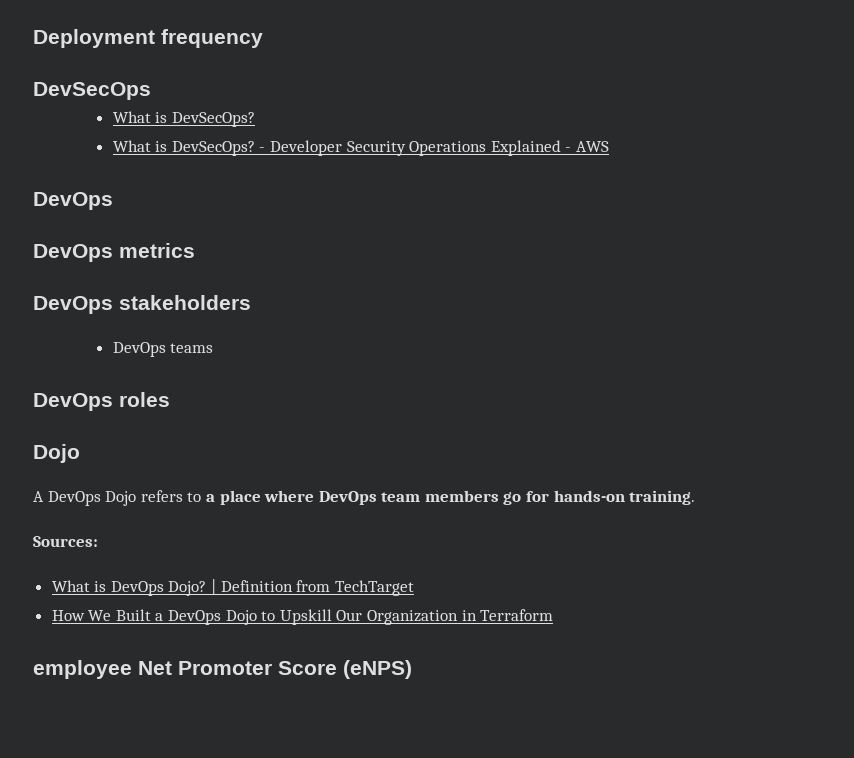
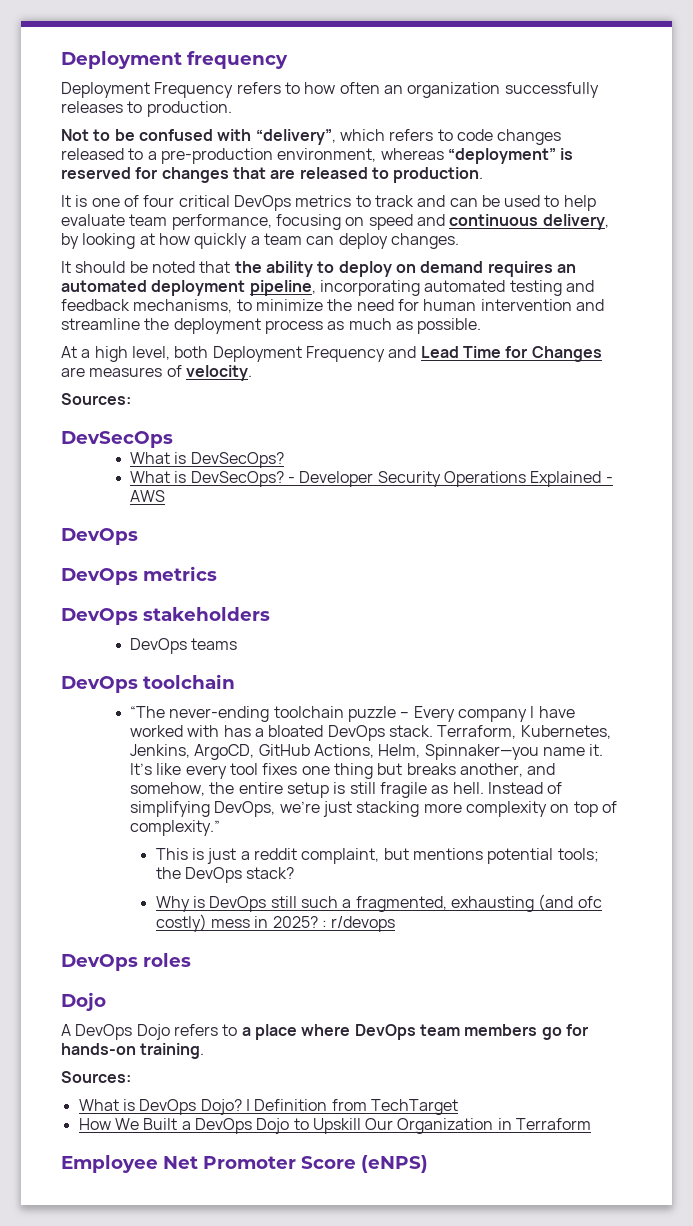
+ Deployment Frequency refers to how often an organization successfully releases to production.
+ Not to be confused with “delivery”, which refers to code changes released to a pre-production environment, whereas “deployment” is reserved for changes that are released to production.
+ It is one of four critical DevOps metrics to track and can be used to help evaluate team performance, focusing on speed and continuous delivery, by looking at how quickly a team can deploy changes.
+ It should be noted that the ability to deploy on demand requires an automated deployment pipeline, incorporating automated testing and feedback mechanisms, to minimize the need for human intervention and streamline the deployment process as much as possible.
+ At a high level, both Deployment Frequency and Lead Time for Changes are measures of velocity.
+ Sources:
+ DevOps toolchain
+ “The never-ending toolchain puzzle – Every company I have worked with has a bloated DevOps stack. Terraform, Kubernetes, Jenkins, ArgoCD, GitHub Actions, Helm, Spinnaker—you name it. It’s like every tool fixes one thing but breaks another, and somehow, the entire setup is still fragile as hell. Instead of simplifying DevOps, we’re just stacking more complexity on top of complexity.”
+ This is just a reddit complaint, but mentions potential tools; the DevOps stack?
+ Why is DevOps still such a fragmented, exhausting (and ofc costly) mess in 2025? : r/devops
- employee Net Promoter Score (eNPS)
+ Employee Net Promoter Score (eNPS)

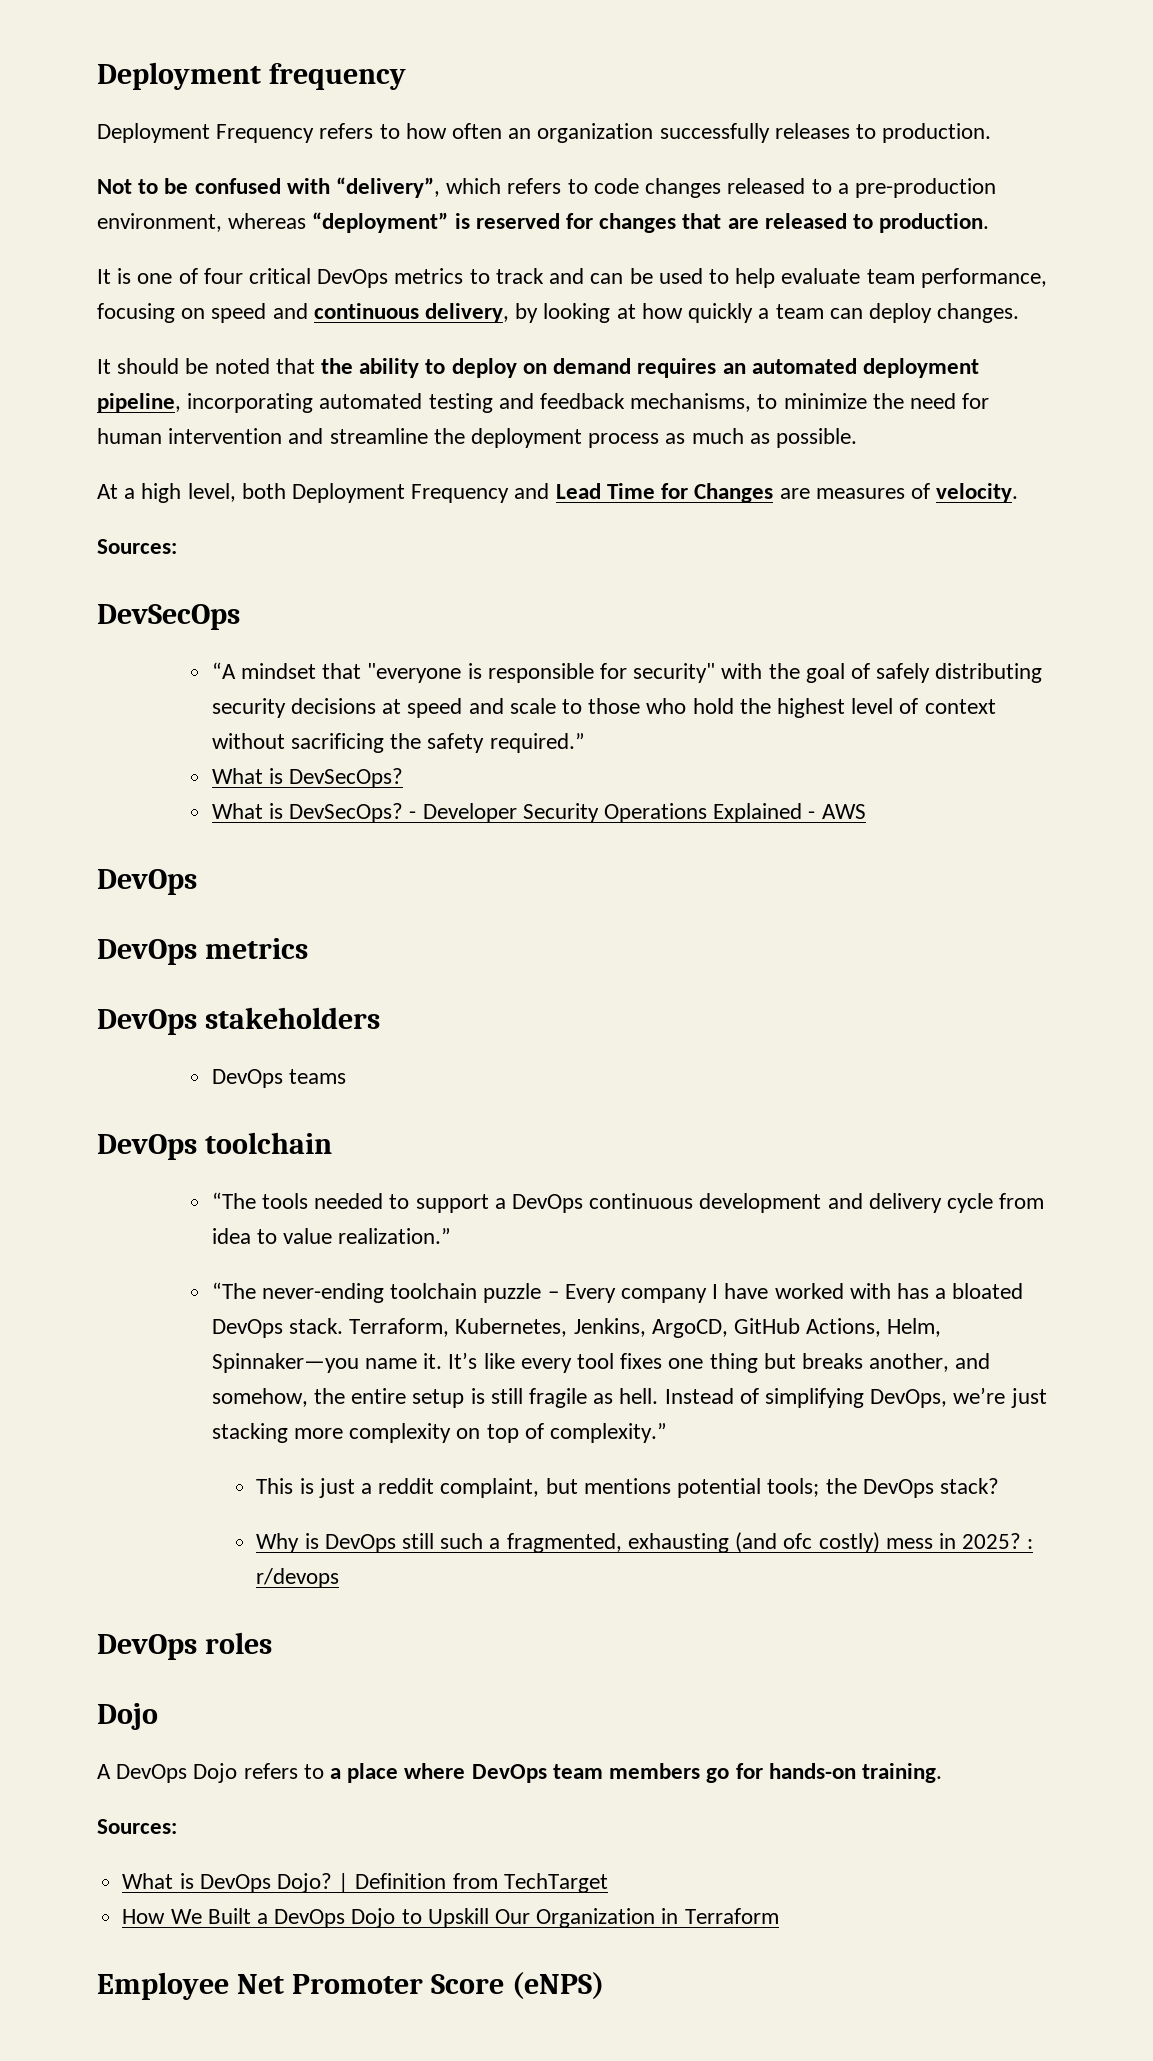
+ “A mindset that "everyone is responsible for security" with the goal of safely distributing security decisions at speed and scale to those who hold the highest level of context without sacrificing the safety required.”
+ “The tools needed to support a DevOps continuous development and delivery cycle from idea to value realization.”

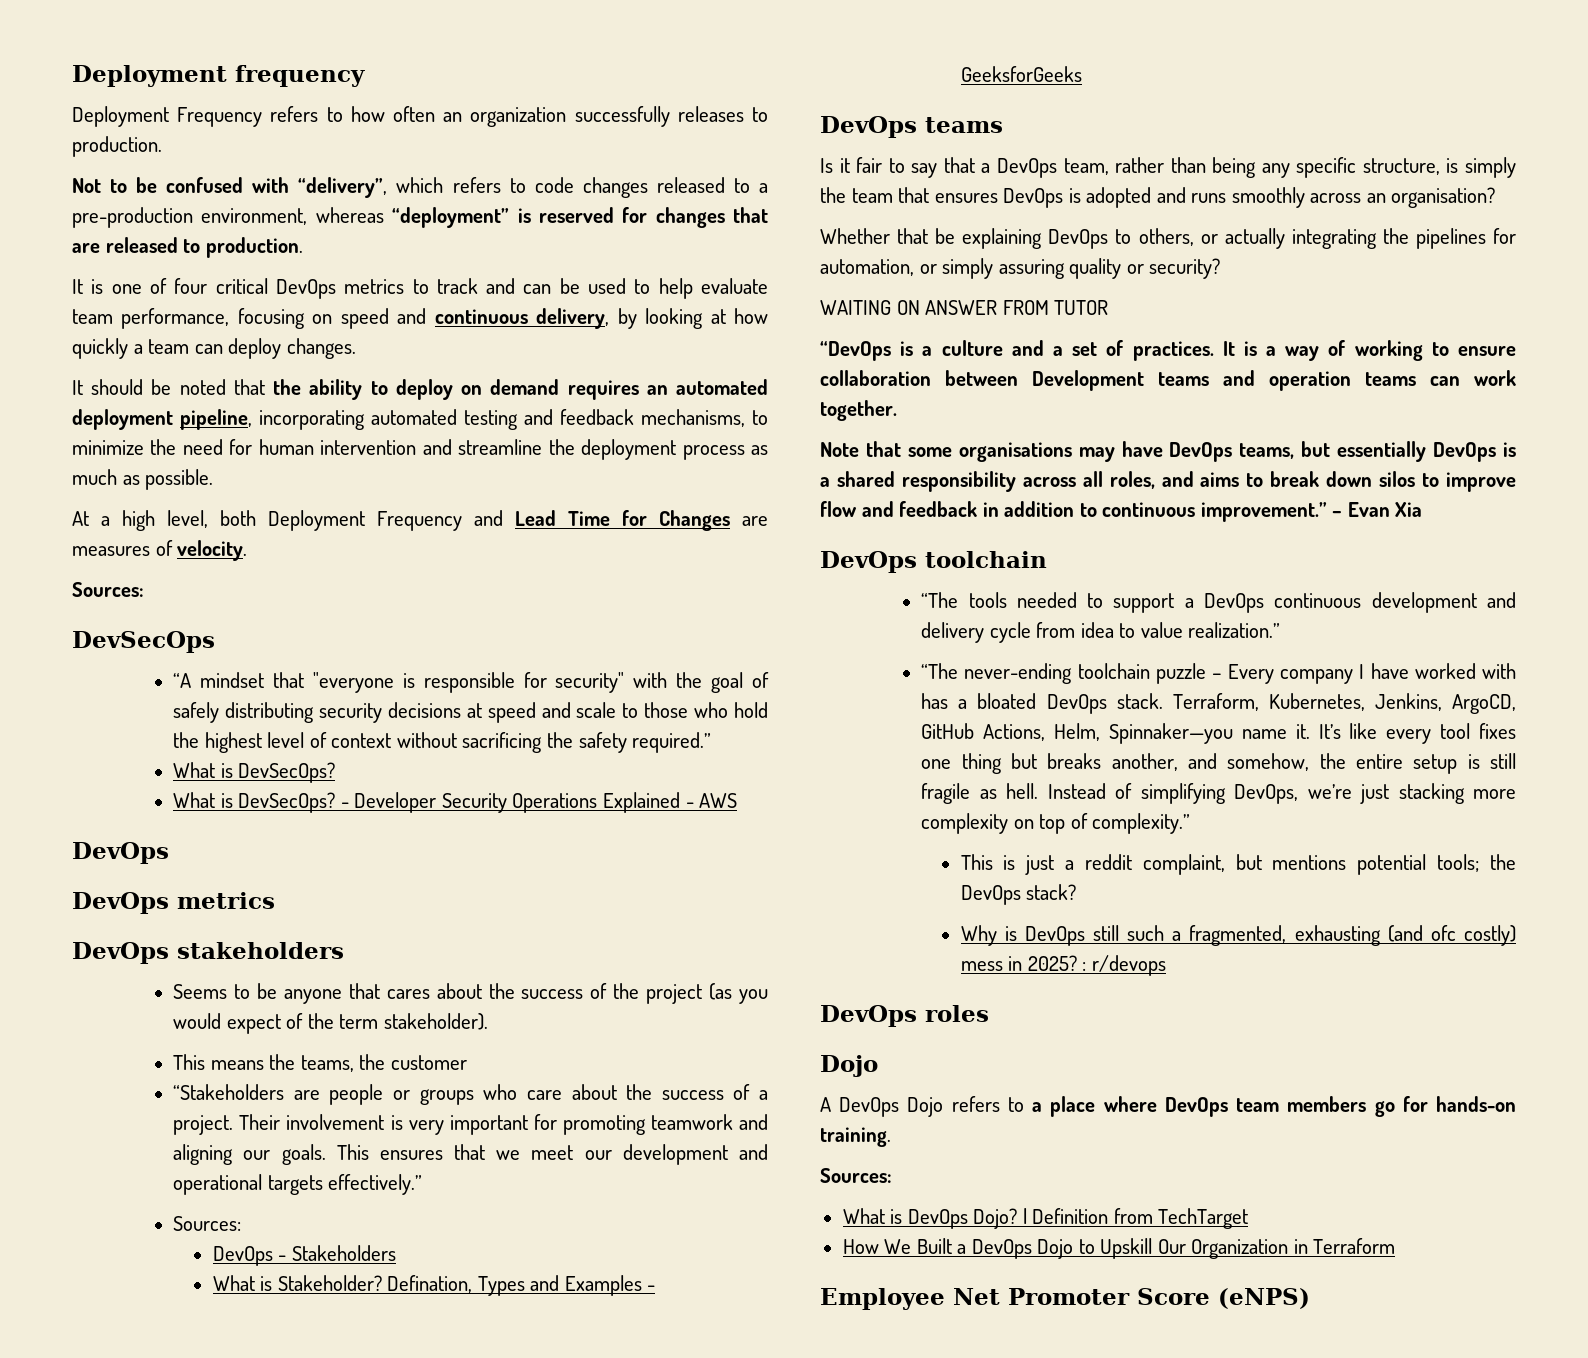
+ Seems to be anyone that cares about the success of the project (as you would expect of the term stakeholder).
+ This means the teams, the customer
+ “Stakeholders are people or groups who care about the success of a project. Their involvement is very important for promoting teamwork and aligning our goals. This ensures that we meet our development and operational targets effectively.”
+ Sources:
+ DevOps - Stakeholders
+ What is Stakeholder? Defination, Types and Examples - GeeksforGeeks
  DevOps teams
+ Is it fair to say that a DevOps team, rather than being any specific structure, is simply the team that ensures DevOps is adopted and runs smoothly across an organisation?
+ Whether that be explaining DevOps to others, or actually integrating the pipelines for automation, or simply assuring quality or security?
+ WAITING ON ANSWER FROM TUTOR
+ “DevOps is a culture and a set of practices. It is a way of working to ensure collaboration between Development teams and operation teams can work together.
+ Note that some organisations may have DevOps teams, but essentially DevOps is a shared responsibility across all roles, and aims to break down silos to improve flow and feedback in addition to continuous improvement.” – Evan Xia

